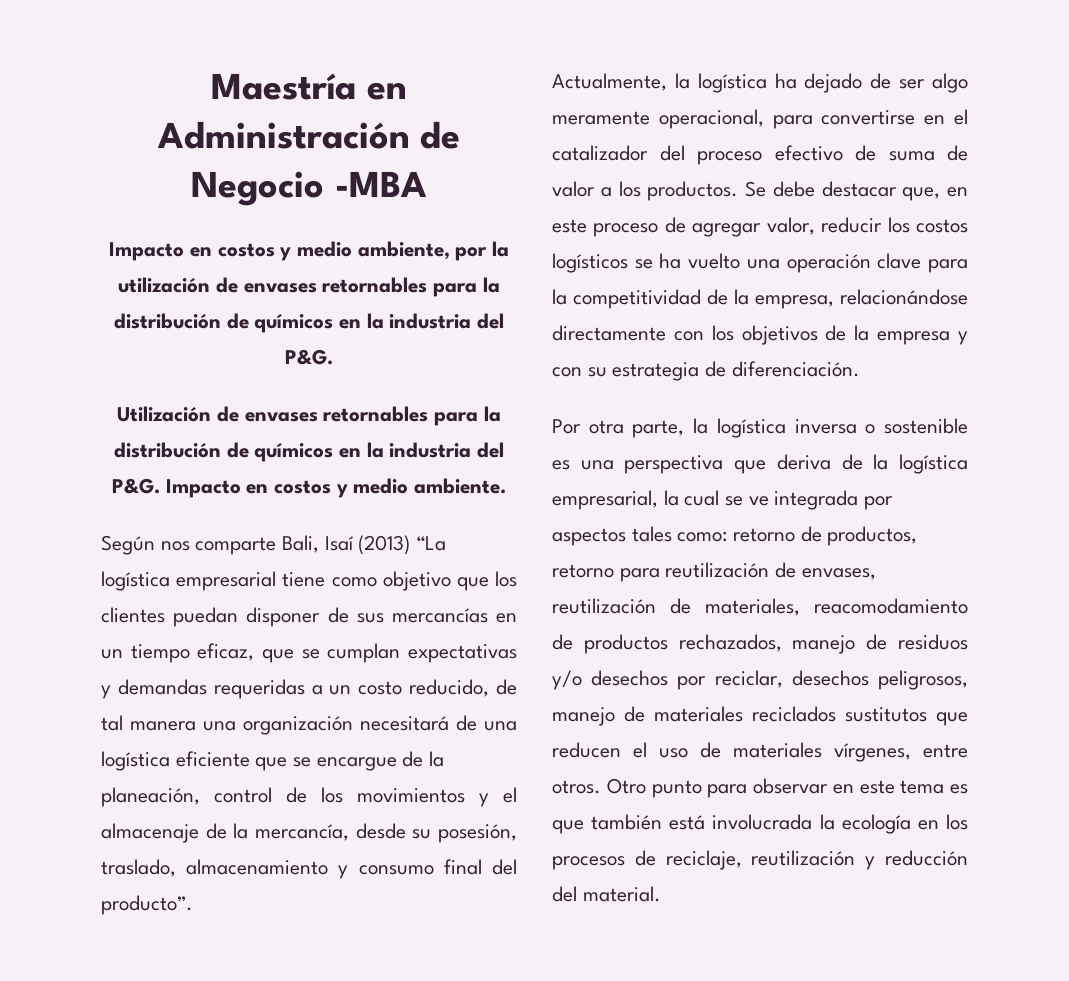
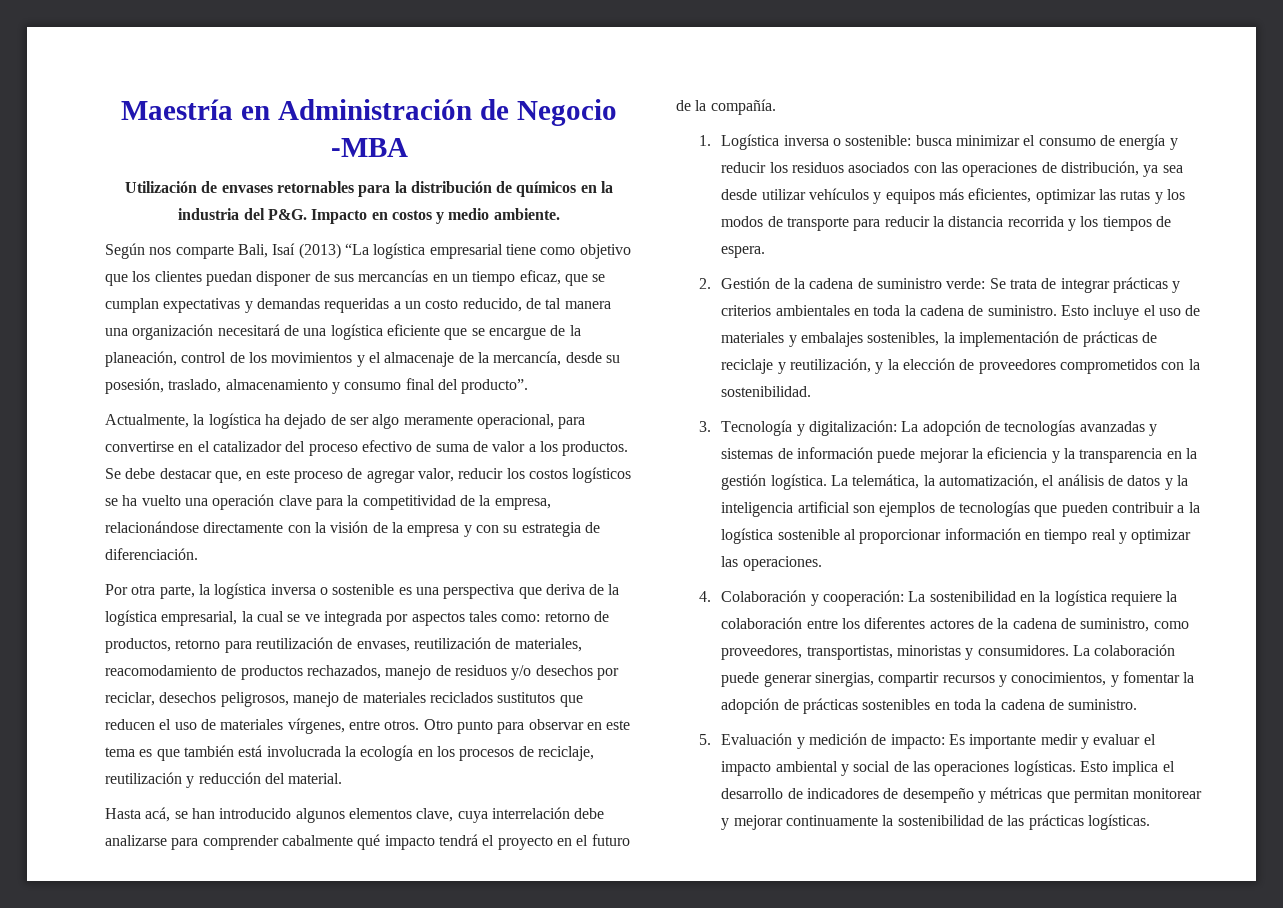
- Impacto en costos y medio ambiente, por la utilización de envases retornables para la distribución de químicos en la industria del P&G.
- Se debe destacar que, en este proceso de agregar valor, reducir los costos logísticos se ha vuelto una operación clave para la competitividad de la empresa, relacionándose directamente con los objetivos de la empresa y con su estrategia de diferenciación.
+ Se debe destacar que, en este proceso de agregar valor, reducir los costos logísticos se ha vuelto una operación clave para la competitividad de la empresa, relacionándose directamente con la visión de la empresa y con su estrategia de diferenciación.
+ Hasta acá, se han introducido algunos elementos clave, cuya interrelación debe analizarse para comprender cabalmente qué impacto tendrá el proyecto en el futuro de la compañía.
+ 1. Logística inversa o sostenible: busca minimizar el consumo de energía y reducir los residuos asociados con las operaciones de distribución, ya sea desde utilizar vehículos y equipos más eficientes, optimizar las rutas y los modos de transporte para reducir la distancia recorrida y los tiempos de espera.
+ 2. Gestión de la cadena de suministro verde: Se trata de integrar prácticas y criterios ambientales en toda la cadena de suministro. Esto incluye el uso de materiales y embalajes sostenibles, la implementación de prácticas de reciclaje y reutilización, y la elección de proveedores comprometidos con la sostenibilidad.
+ 3. Tecnología y digitalización: La adopción de tecnologías avanzadas y sistemas de información puede mejorar la eficiencia y la transparencia en la gestión logística. La telemática, la automatización, el análisis de datos y la inteligencia artificial son ejemplos de tecnologías que pueden contribuir a la logística sostenible al proporcionar información en tiempo real y optimizar las operaciones.
+ 4. Colaboración y cooperación: La sostenibilidad en la logística requiere la colaboración entre los diferentes actores de la cadena de suministro, como proveedores, transportistas, minoristas y consumidores. La colaboración puede generar sinergias, compartir recursos y conocimientos, y fomentar la adopción de prácticas sostenibles en toda la cadena de suministro.
+ 5. Evaluación y medición de impacto: Es importante medir y evaluar el impacto ambiental y social de las operaciones logísticas. Esto implica el desarrollo de indicadores de desempeño y métricas que permitan monitorear y mejorar continuamente la sostenibilidad de las prácticas logísticas.

